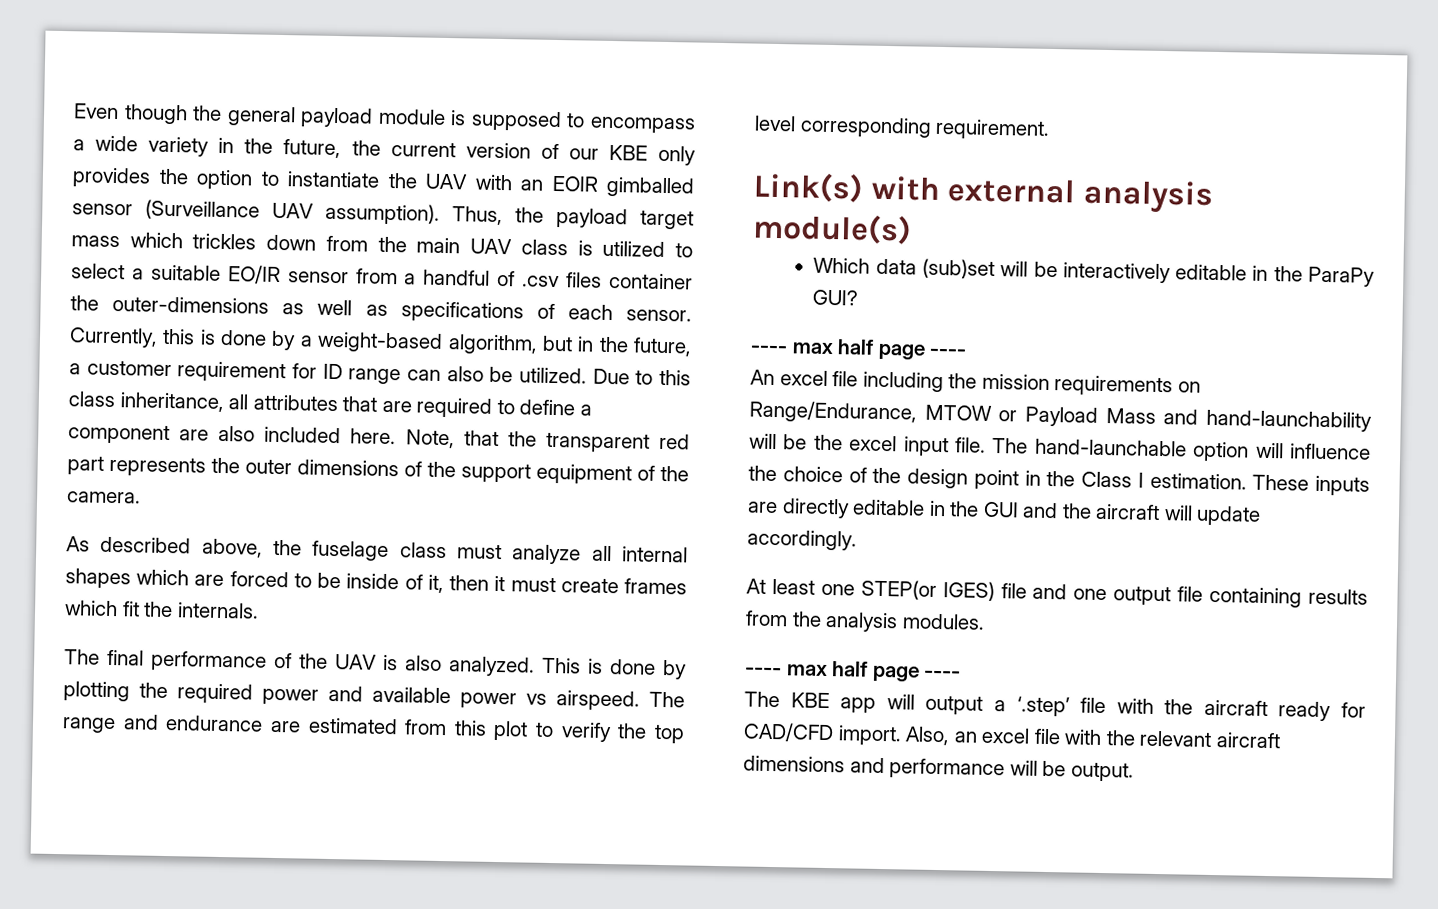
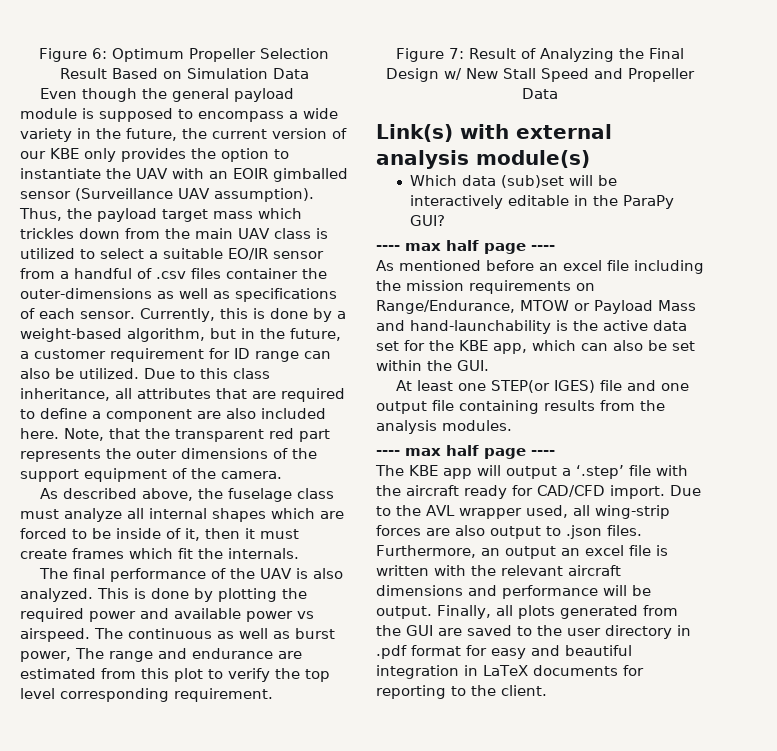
+ Figure 6: Optimum Propeller Selection Result Based on Simulation Data
- The range and endurance are estimated from this plot to verify the top level corresponding requirement.
+ The continuous as well as burst power, The range and endurance are estimated from this plot to verify the top level corresponding requirement.
+ Figure 7: Result of Analyzing the Final Design w/ New Stall Speed and Propeller Data
- An excel file including the mission requirements on Range/Endurance, MTOW or Payload Mass and hand-launchability will be the excel input file. The hand-launchable option will influence the choice of the design point in the Class I estimation. These inputs are directly editable in the GUI and the aircraft will update accordingly.
+ As mentioned before an excel file including the mission requirements on Range/Endurance, MTOW or Payload Mass and hand-launchability is the active data set for the KBE app, which can also be set within the GUI.
- Also, an excel file with the relevant aircraft dimensions and performance will be output.
+ Due to the AVL wrapper used, all wing-strip forces are also output to .json files. Furthermore, an output an excel file is written with the relevant aircraft dimensions and performance will be output.
+ Finally, all plots generated from the GUI are saved to the user directory in .pdf format for easy and beautiful integration in LaTeX documents for reporting to the client.

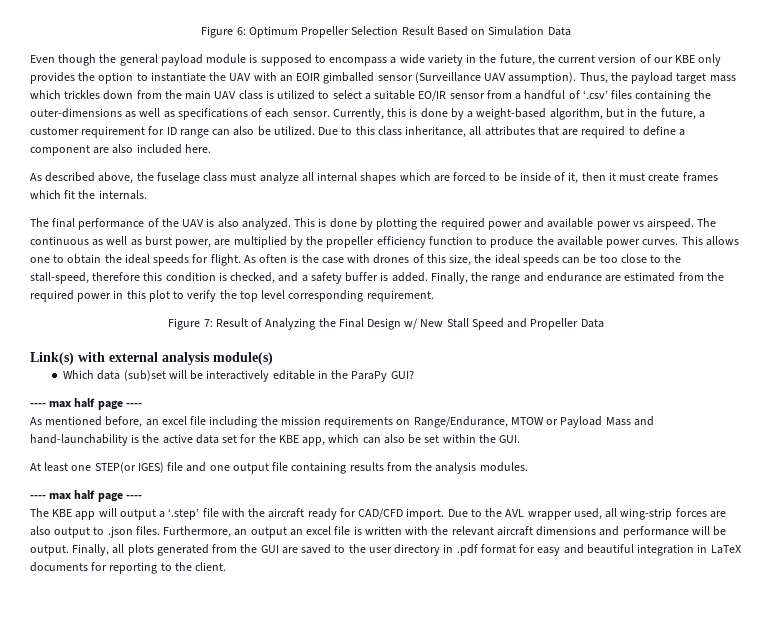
- Thus, the payload target mass which trickles down from the main UAV class is utilized to select a suitable EO/IR sensor from a handful of .csv files container the outer-dimensions as well as specifications of each sensor.
+ Thus, the payload target mass which trickles down from the main UAV class is utilized to select a suitable EO/IR sensor from a handful of ‘.csv’ files containing the outer-dimensions as well as specifications of each sensor.
- Note, that the transparent red part represents the outer dimensions of the support equipment of the camera.
- The continuous as well as burst power, The range and endurance are estimated from this plot to verify the top level corresponding requirement.
+ The continuous as well as burst power, are multiplied by the propeller efficiency function to produce the available power curves. This allows one to obtain the ideal speeds for flight. As often is the case with drones of this size, the ideal speeds can be too close to the stall-speed, therefore this condition is checked, and a safety buffer is added. Finally, the range and endurance are estimated from the required power in this plot to verify the top level corresponding requirement.
- As mentioned before an excel file including the mission requirements on Range/Endurance, MTOW or Payload Mass and hand-launchability is the active data set for the KBE app, which can also be set within the GUI.
+ As mentioned before, an excel file including the mission requirements on Range/Endurance, MTOW or Payload Mass and hand-launchability is the active data set for the KBE app, which can also be set within the GUI.

